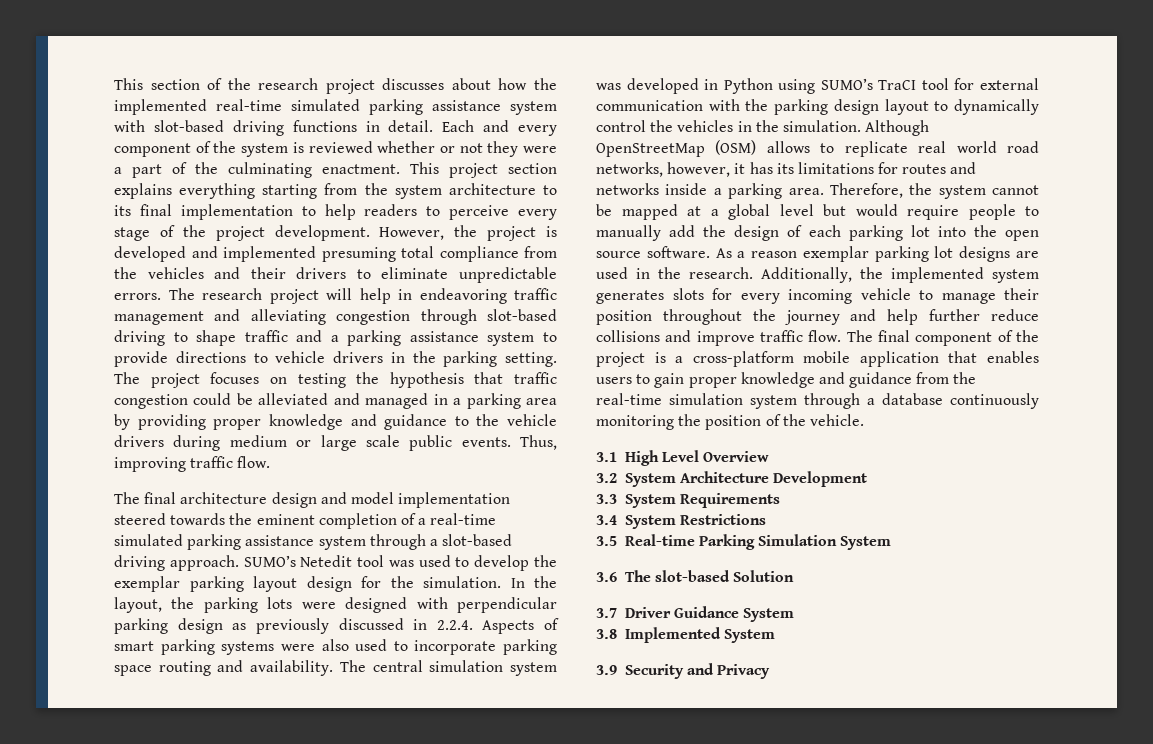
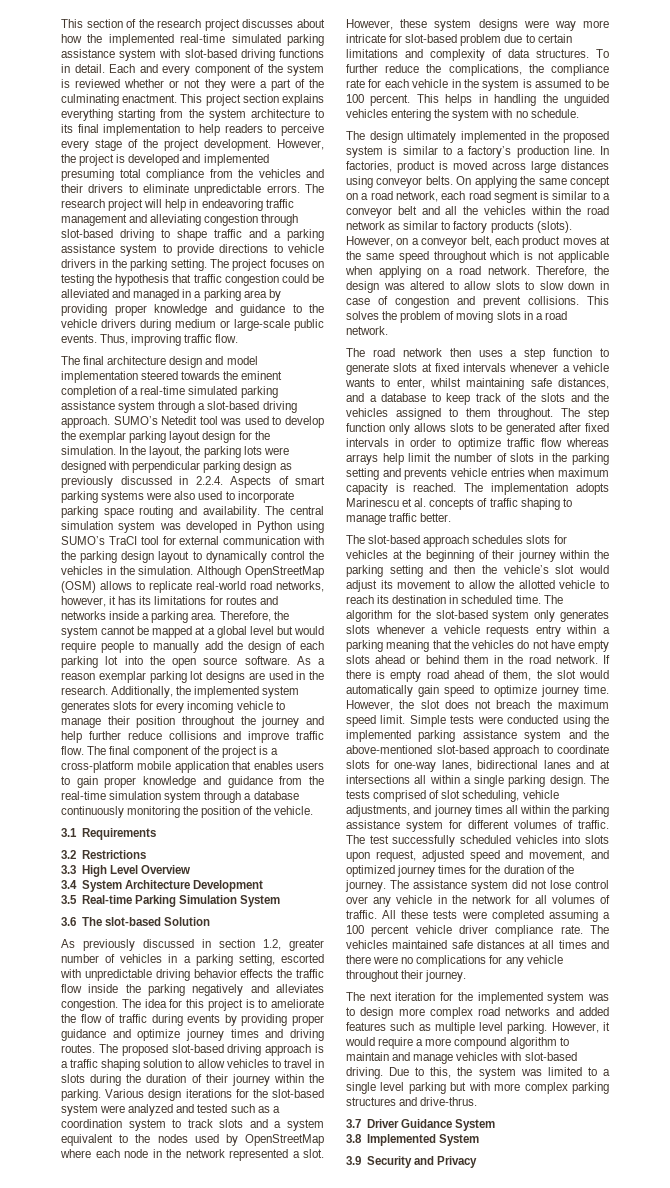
- The project focuses on testing the hypothesis that traffic congestion could be alleviated and managed in a parking area by providing proper knowledge and guidance to the vehicle drivers during medium or large scale public events.
+ The project focuses on testing the hypothesis that traffic congestion could be alleviated and managed in a parking area by providing proper knowledge and guidance to the vehicle drivers during medium or large-scale public events.
- Although OpenStreetMap (OSM) allows to replicate real world road networks, however, it has its limitations for routes and networks inside a parking area.
+ Although OpenStreetMap (OSM) allows to replicate real-world road networks, however, it has its limitations for routes and networks inside a parking area.
- 3.1 High Level Overview
+ 3.1 Requirements
+ 3.2 Restrictions
+ 3.3 High Level Overview
- 3.2 System Architecture Development
+ 3.4 System Architecture Development
- 3.3 System Requirements
- 3.4 System Restrictions
+ As previously discussed in section 1.2, greater number of vehicles in a parking setting, escorted with unpredictable driving behavior effects the traffic flow inside the parking negatively and alleviates congestion. The idea for this project is to ameliorate the flow of traffic during events by providing proper guidance and optimize journey times and driving routes. The proposed slot-based driving approach is a traffic shaping solution to allow vehicles to travel in slots during the duration of their journey within the parking. Various design iterations for the slot-based system were analyzed and tested such as a coordination system to track slots and a system equivalent to the nodes used by OpenStreetMap where each node in the network represented a slot. However, these system designs were way more intricate for slot-based problem due to certain limitations and complexity of data structures. To further reduce the complications, the compliance rate for each vehicle in the system is assumed to be 100 percent. This helps in handling the unguided vehicles entering the system with no schedule.
+ The design ultimately implemented in the proposed system is similar to a factory’s production line. In factories, product is moved across large distances using conveyor belts. On applying the same concept on a road network, each road segment is similar to a conveyor belt and all the vehicles within the road network as similar to factory products (slots). However, on a conveyor belt, each product moves at the same speed throughout which is not applicable when applying on a road network. Therefore, the design was altered to allow slots to slow down in case of congestion and prevent collisions. This solves the problem of moving slots in a road network.
+ The road network then uses a step function to generate slots at fixed intervals whenever a vehicle wants to enter, whilst maintaining safe distances, and a database to keep track of the slots and the vehicles assigned to them throughout. The step function only allows slots to be generated after fixed intervals in order to optimize traffic flow whereas arrays help limit the number of slots in the parking setting and prevents vehicle entries when maximum capacity is reached. The implementation adopts Marinescu et al. concepts of traffic shaping to manage traffic better.
+ The slot-based approach schedules slots for vehicles at the beginning of their journey within the parking setting and then the vehicle’s slot would adjust its movement to allow the allotted vehicle to reach its destination in scheduled time. The algorithm for the slot-based system only generates slots whenever a vehicle requests entry within a parking meaning that the vehicles do not have empty slots ahead or behind them in the road network. If there is empty road ahead of them, the slot would automatically gain speed to optimize journey time. However, the slot does not breach the maximum speed limit. Simple tests were conducted using the implemented parking assistance system and the above-mentioned slot-based approach to coordinate slots for one-way lanes, bidirectional lanes and at intersections all within a single parking design. The tests comprised of slot scheduling, vehicle adjustments, and journey times all within the parking assistance system for different volumes of traffic. The test successfully scheduled vehicles into slots upon request, adjusted speed and movement, and optimized journey times for the duration of the journey. The assistance system did not lose control over any vehicle in the network for all volumes of traffic. All these tests were completed assuming a 100 percent vehicle driver compliance rate. The vehicles maintained safe distances at all times and there were no complications for any vehicle throughout their journey.
+ The next iteration for the implemented system was to design more complex road networks and added features such as multiple level parking. However, it would require a more compound algorithm to maintain and manage vehicles with slot-based driving. Due to this, the system was limited to a single level parking but with more complex parking structures and drive-thrus.

